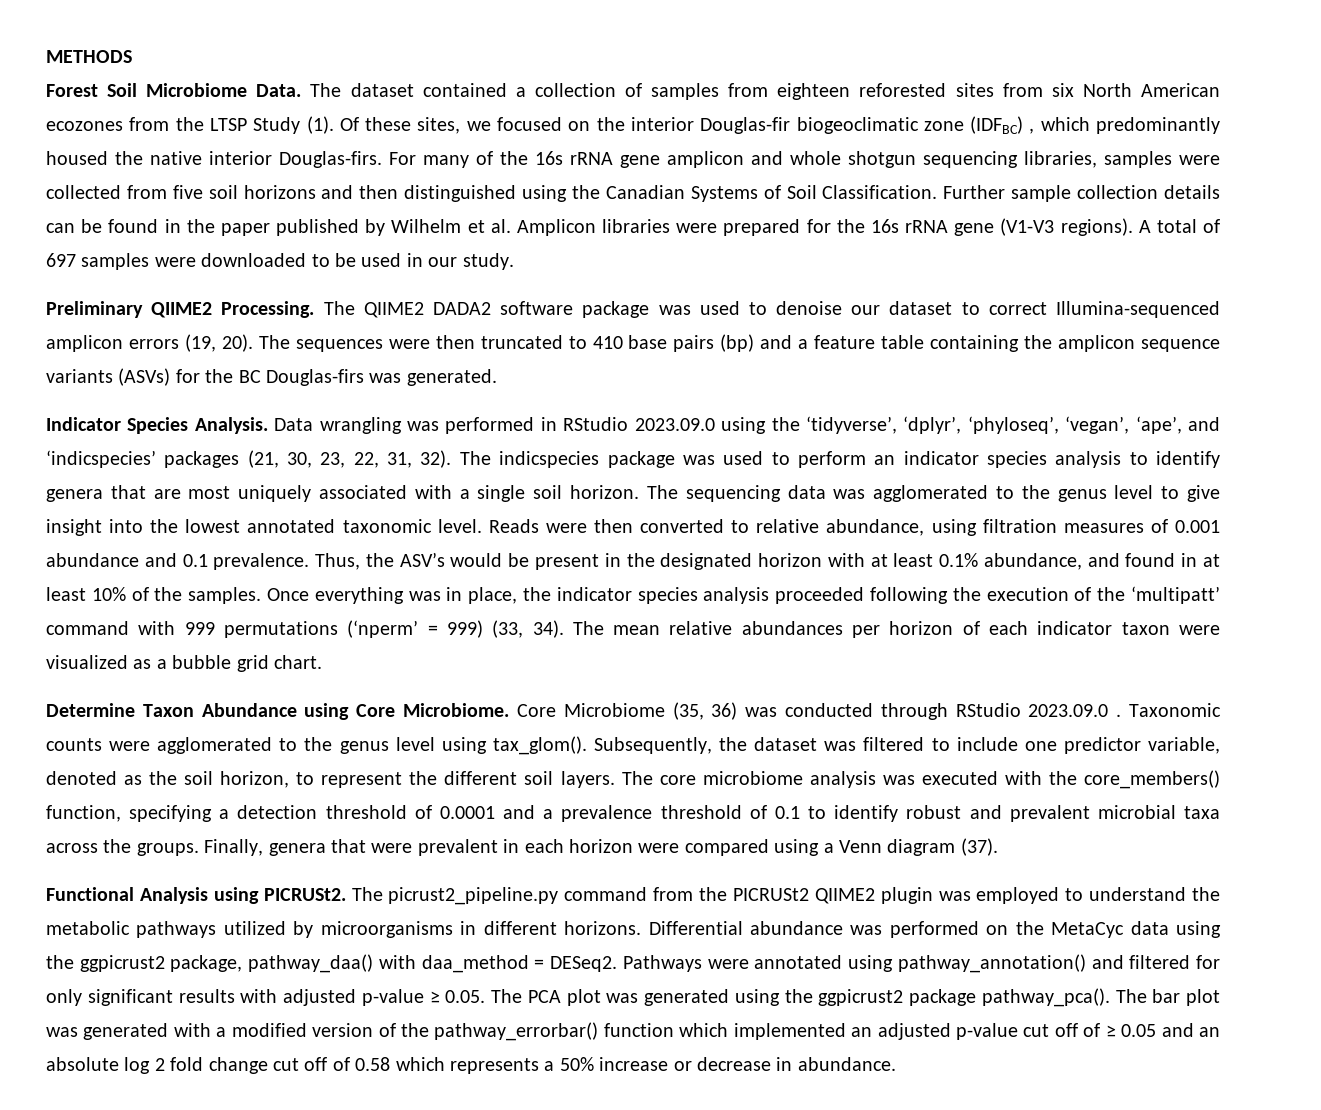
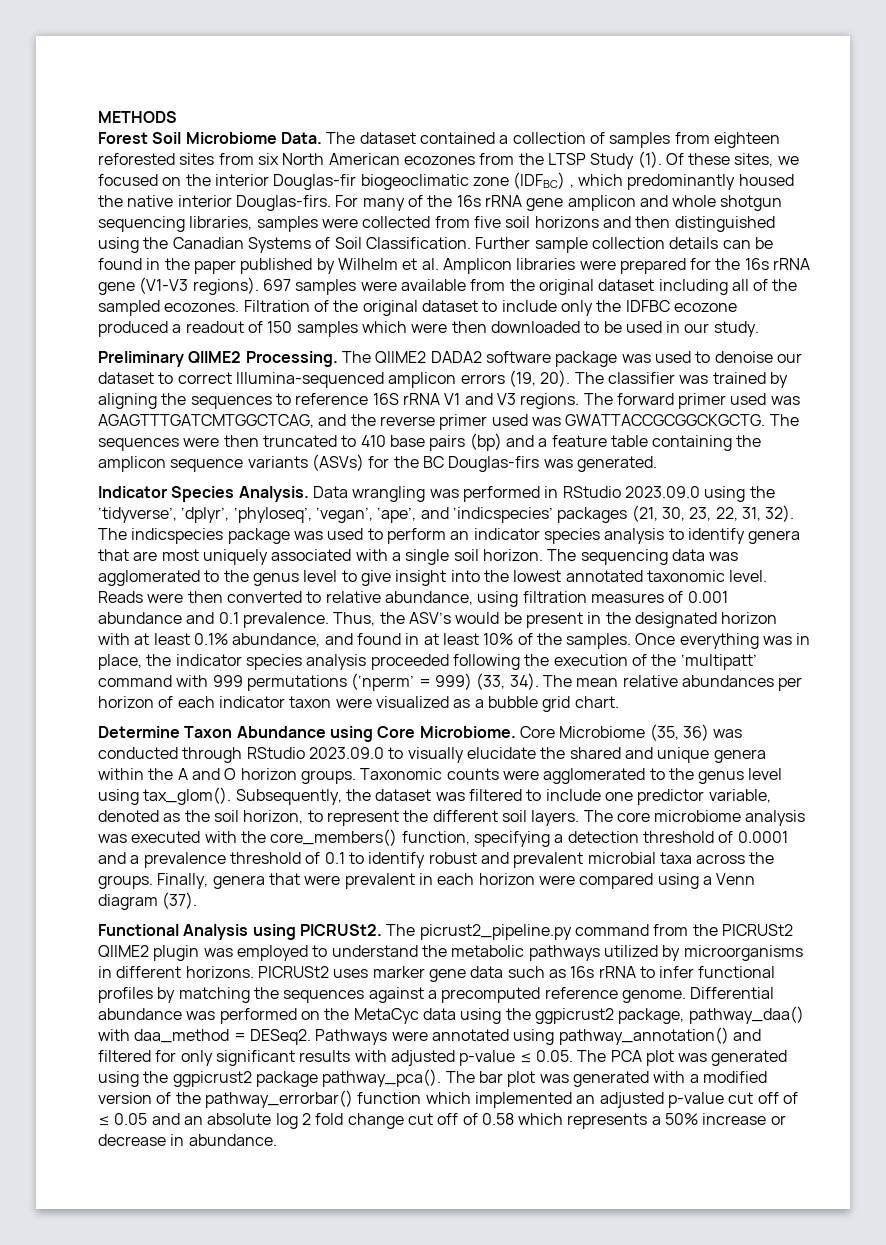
- A total of 697 samples were downloaded to be used in our study.
+ 697 samples were available from the original dataset including all of the sampled ecozones. Filtration of the original dataset to include only the IDFBC ecozone produced a readout of 150 samples which were then downloaded to be used in our study.
- The sequences were then truncated to 410 base pairs (bp) and a feature table containing the amplicon sequence variants (ASVs) for the BC Douglas-firs was generated.
+ The classifier was trained by aligning the sequences to reference 16S rRNA V1 and V3 regions. The forward primer used was AGAGTTTGATCMTGGCTCAG, and the reverse primer used was GWATTACCGCGGCKGCTG. The sequences were then truncated to 410 base pairs (bp) and a feature table containing the amplicon sequence variants (ASVs) for the BC Douglas-firs was generated.
- Core Microbiome (35, 36) was conducted through RStudio 2023.09.0 .
+ Core Microbiome (35, 36) was conducted through RStudio 2023.09.0 to visually elucidate the shared and unique genera within the A and O horizon groups.
+ PICRUSt2 uses marker gene data such as 16s rRNA to infer functional profiles by matching the sequences against a precomputed reference genome.
- Pathways were annotated using pathway_annotation() and filtered for only significant results with adjusted p-value ≥ 0.05. The PCA plot was generated using the ggpicrust2 package pathway_pca().
+ Pathways were annotated using pathway_annotation() and filtered for only significant results with adjusted p-value ≤ 0.05. The PCA plot was generated using the ggpicrust2 package pathway_pca().
- The bar plot was generated with a modified version of the pathway_errorbar() function which implemented an adjusted p-value cut off of ≥ 0.05 and an absolute log 2 fold change cut off of 0.58 which represents a 50% increase or decrease in abundance.
+ The bar plot was generated with a modified version of the pathway_errorbar() function which implemented an adjusted p-value cut off of ≤ 0.05 and an absolute log 2 fold change cut off of 0.58 which represents a 50% increase or decrease in abundance.

